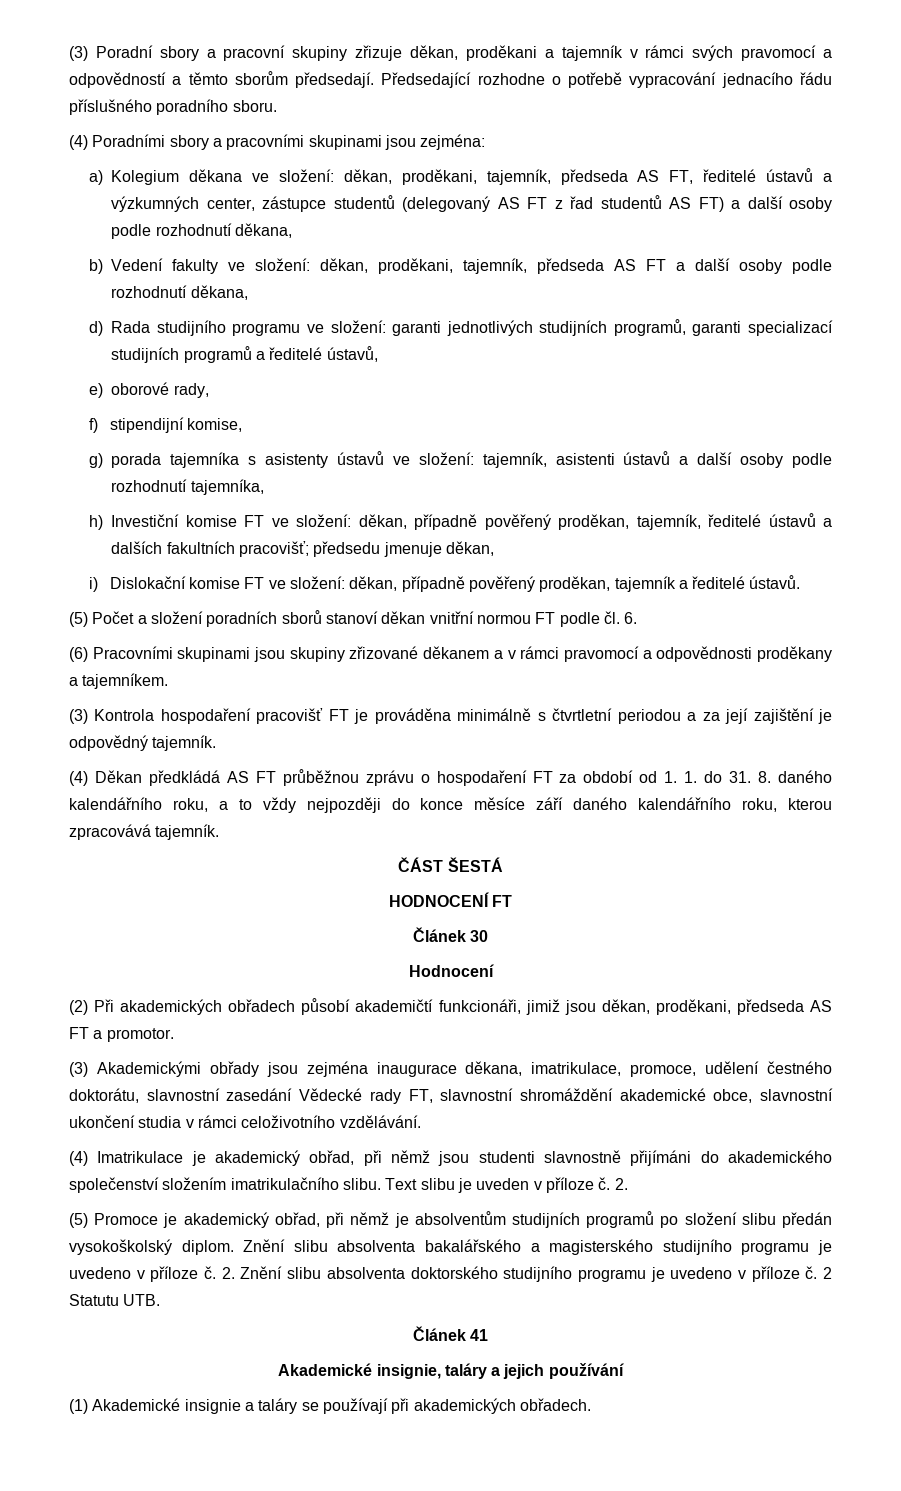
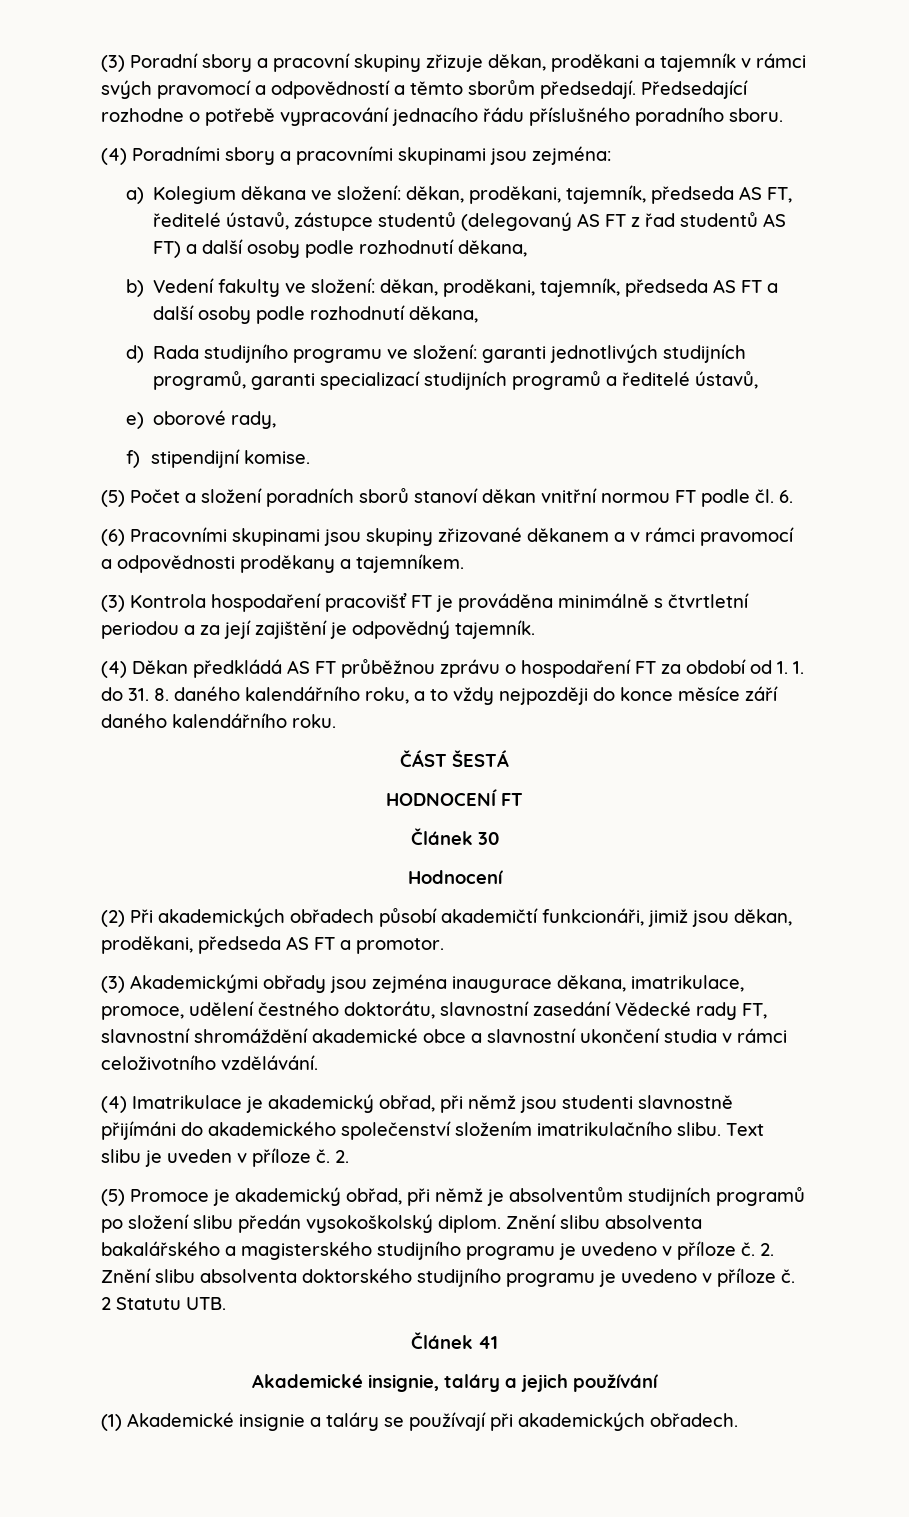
- a) Kolegium děkana ve složení: děkan, proděkani, tajemník, předseda AS FT, ředitelé ústavů a výzkumných center, zástupce studentů (delegovaný AS FT z řad studentů AS FT) a další osoby podle rozhodnutí děkana,
+ a) Kolegium děkana ve složení: děkan, proděkani, tajemník, předseda AS FT, ředitelé ústavů, zástupce studentů (delegovaný AS FT z řad studentů AS FT) a další osoby podle rozhodnutí děkana,
- f) stipendijní komise,
- g) porada tajemníka s asistenty ústavů ve složení: tajemník, asistenti ústavů a další osoby podle rozhodnutí tajemníka,
- h) Investiční komise FT ve složení: děkan, případně pověřený proděkan, tajemník, ředitelé ústavů a dalších fakultních pracovišť; předsedu jmenuje děkan,
- i) Dislokační komise FT ve složení: děkan, případně pověřený proděkan, tajemník a ředitelé ústavů.
+ f) stipendijní komise.
- (4) Děkan předkládá AS FT průběžnou zprávu o hospodaření FT za období od 1. 1. do 31. 8. daného kalendářního roku, a to vždy nejpozději do konce měsíce září daného kalendářního roku, kterou zpracovává tajemník.
+ (4) Děkan předkládá AS FT průběžnou zprávu o hospodaření FT za období od 1. 1. do 31. 8. daného kalendářního roku, a to vždy nejpozději do konce měsíce září daného kalendářního roku.
- (3) Akademickými obřady jsou zejména inaugurace děkana, imatrikulace, promoce, udělení čestného doktorátu, slavnostní zasedání Vědecké rady FT, slavnostní shromáždění akademické obce, slavnostní ukončení studia v rámci celoživotního vzdělávání.
+ (3) Akademickými obřady jsou zejména inaugurace děkana, imatrikulace, promoce, udělení čestného doktorátu, slavnostní zasedání Vědecké rady FT, slavnostní shromáždění akademické obce a slavnostní ukončení studia v rámci celoživotního vzdělávání.

